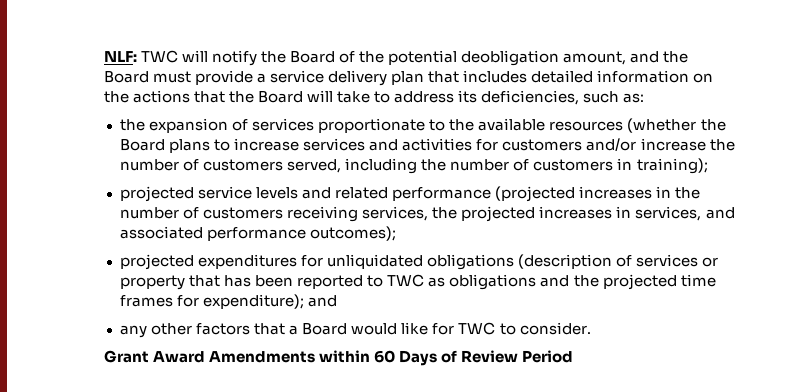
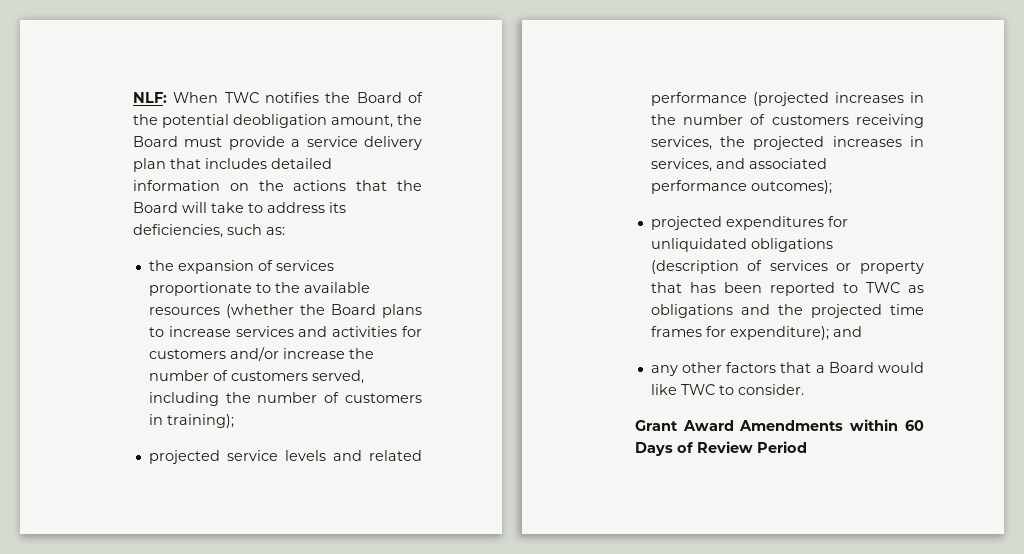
- NLF: TWC will notify the Board of the potential deobligation amount, and the Board must provide a service delivery plan that includes detailed information on the actions that the Board will take to address its deficiencies, such as:
+ NLF: When TWC notifies the Board of the potential deobligation amount, the Board must provide a service delivery plan that includes detailed information on the actions that the Board will take to address its deficiencies, such as:
- any other factors that a Board would like for TWC to consider.
+ any other factors that a Board would like TWC to consider.

